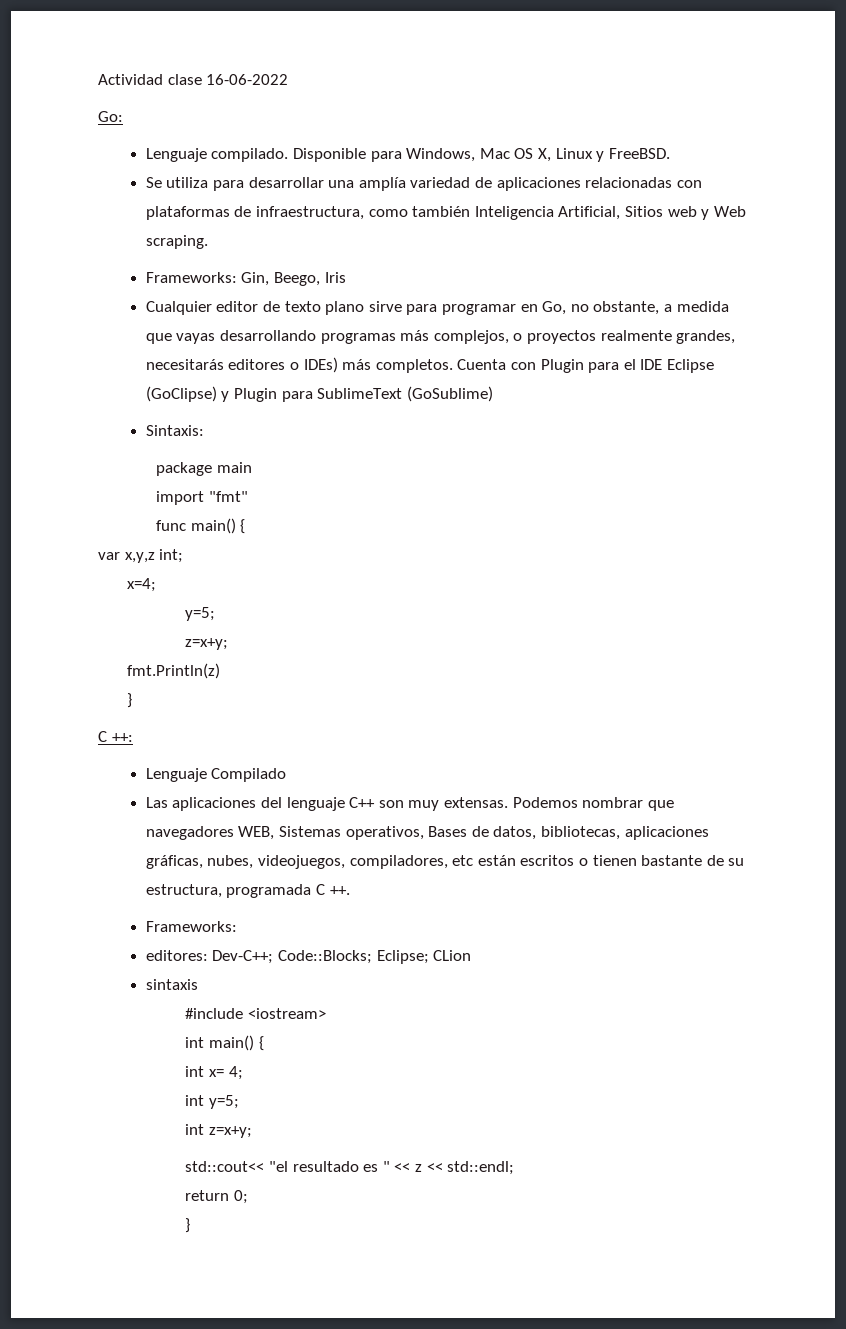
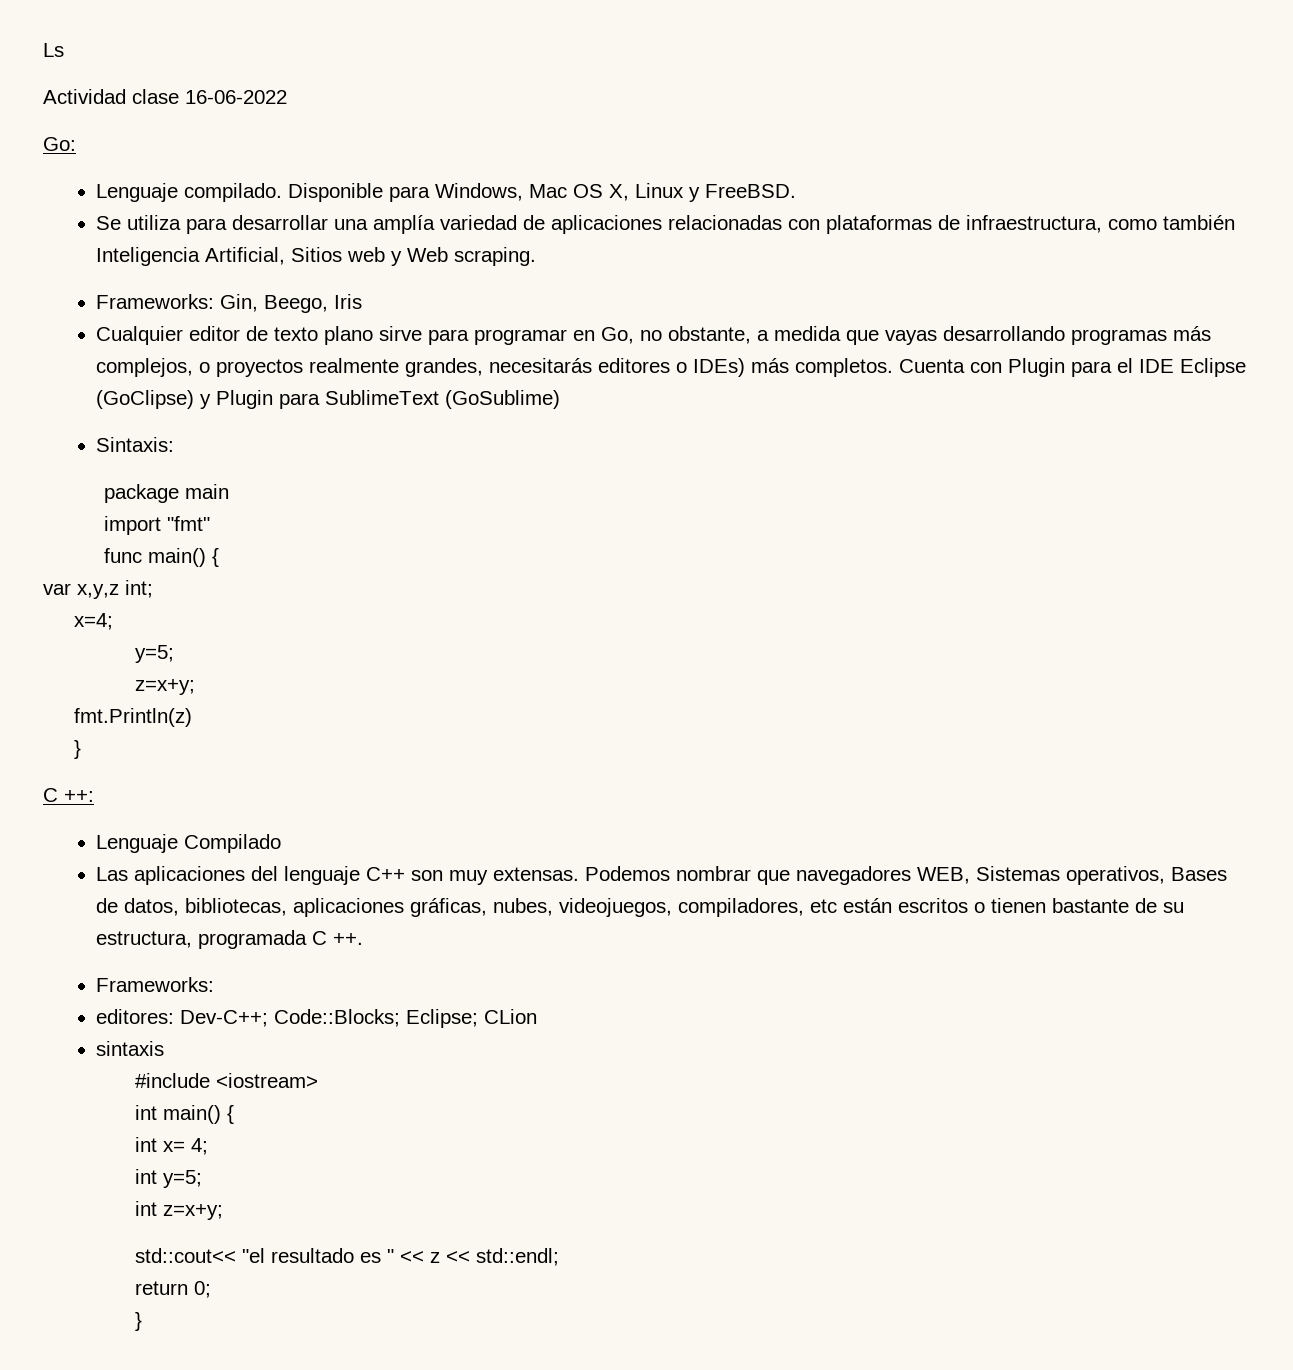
+ Ls

